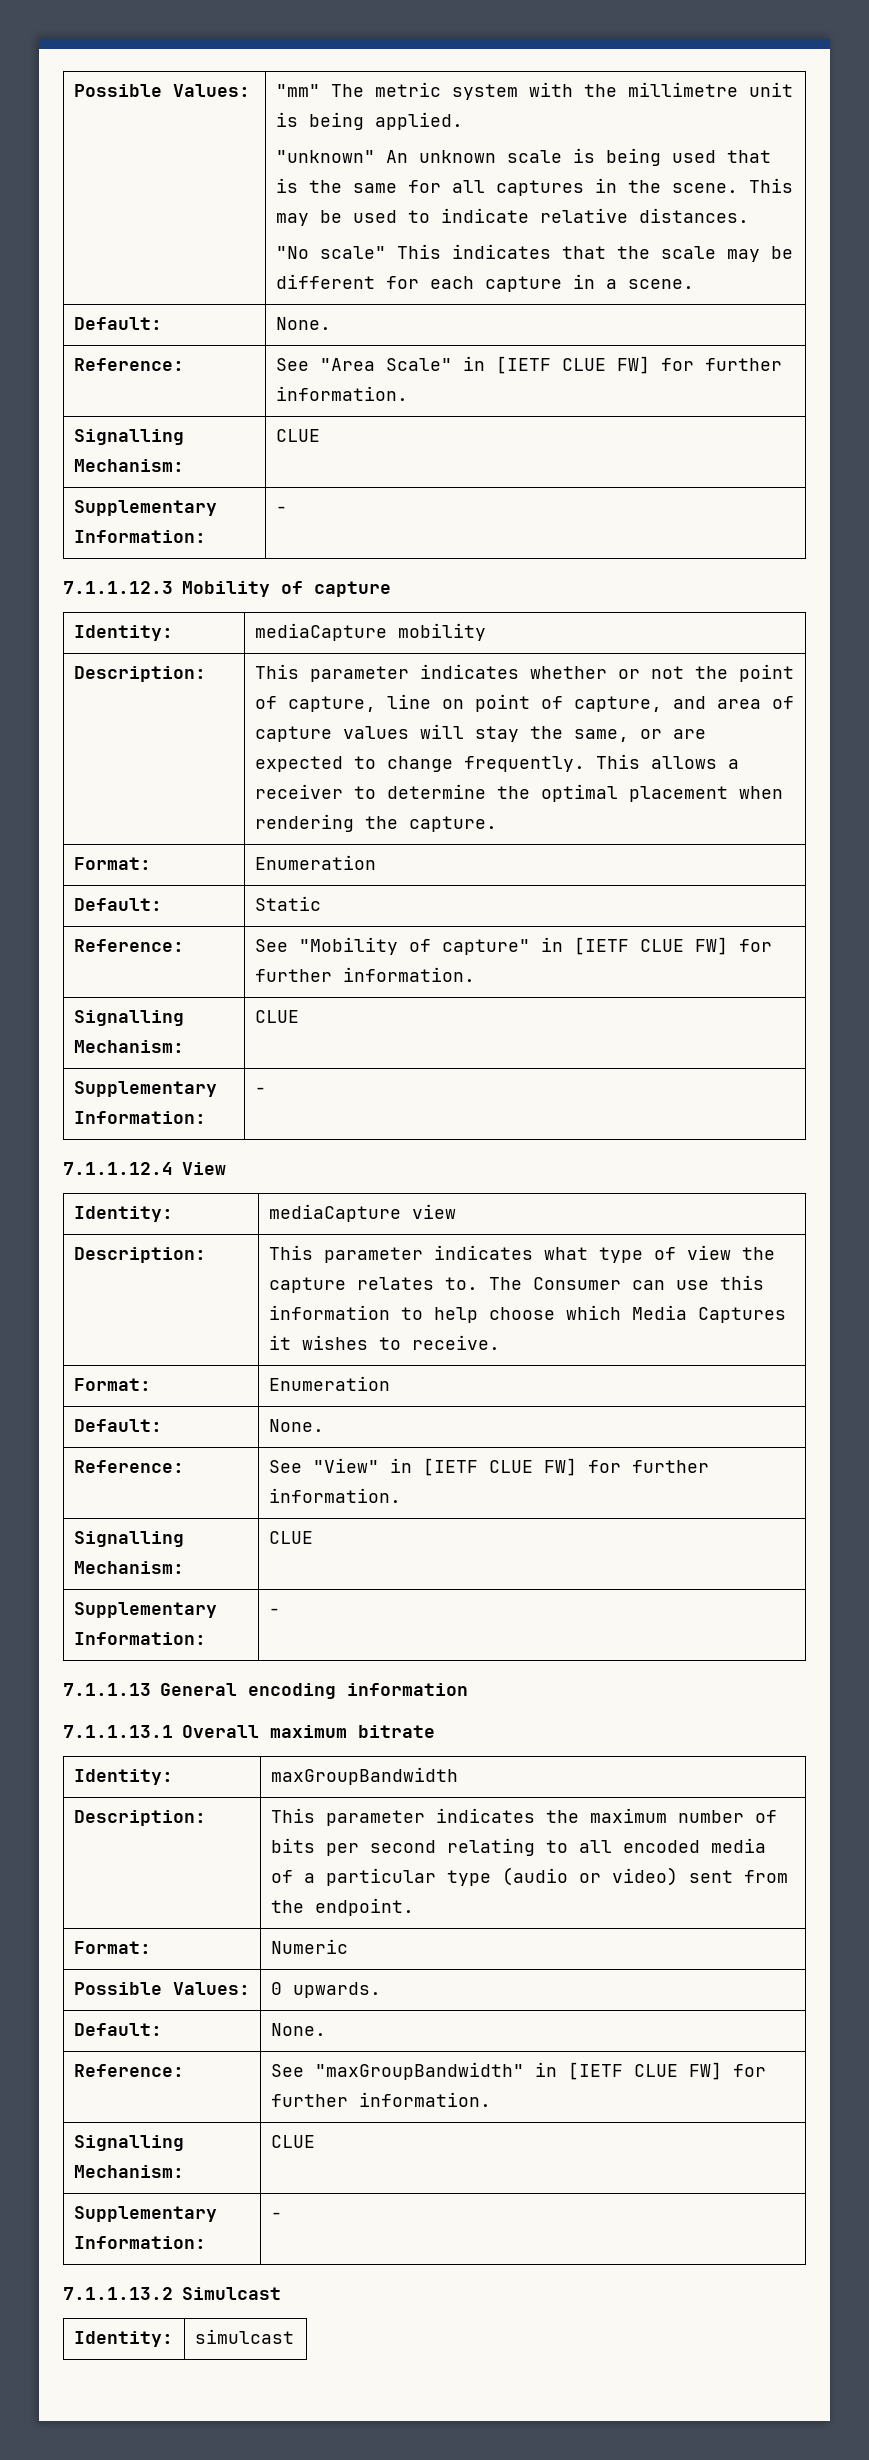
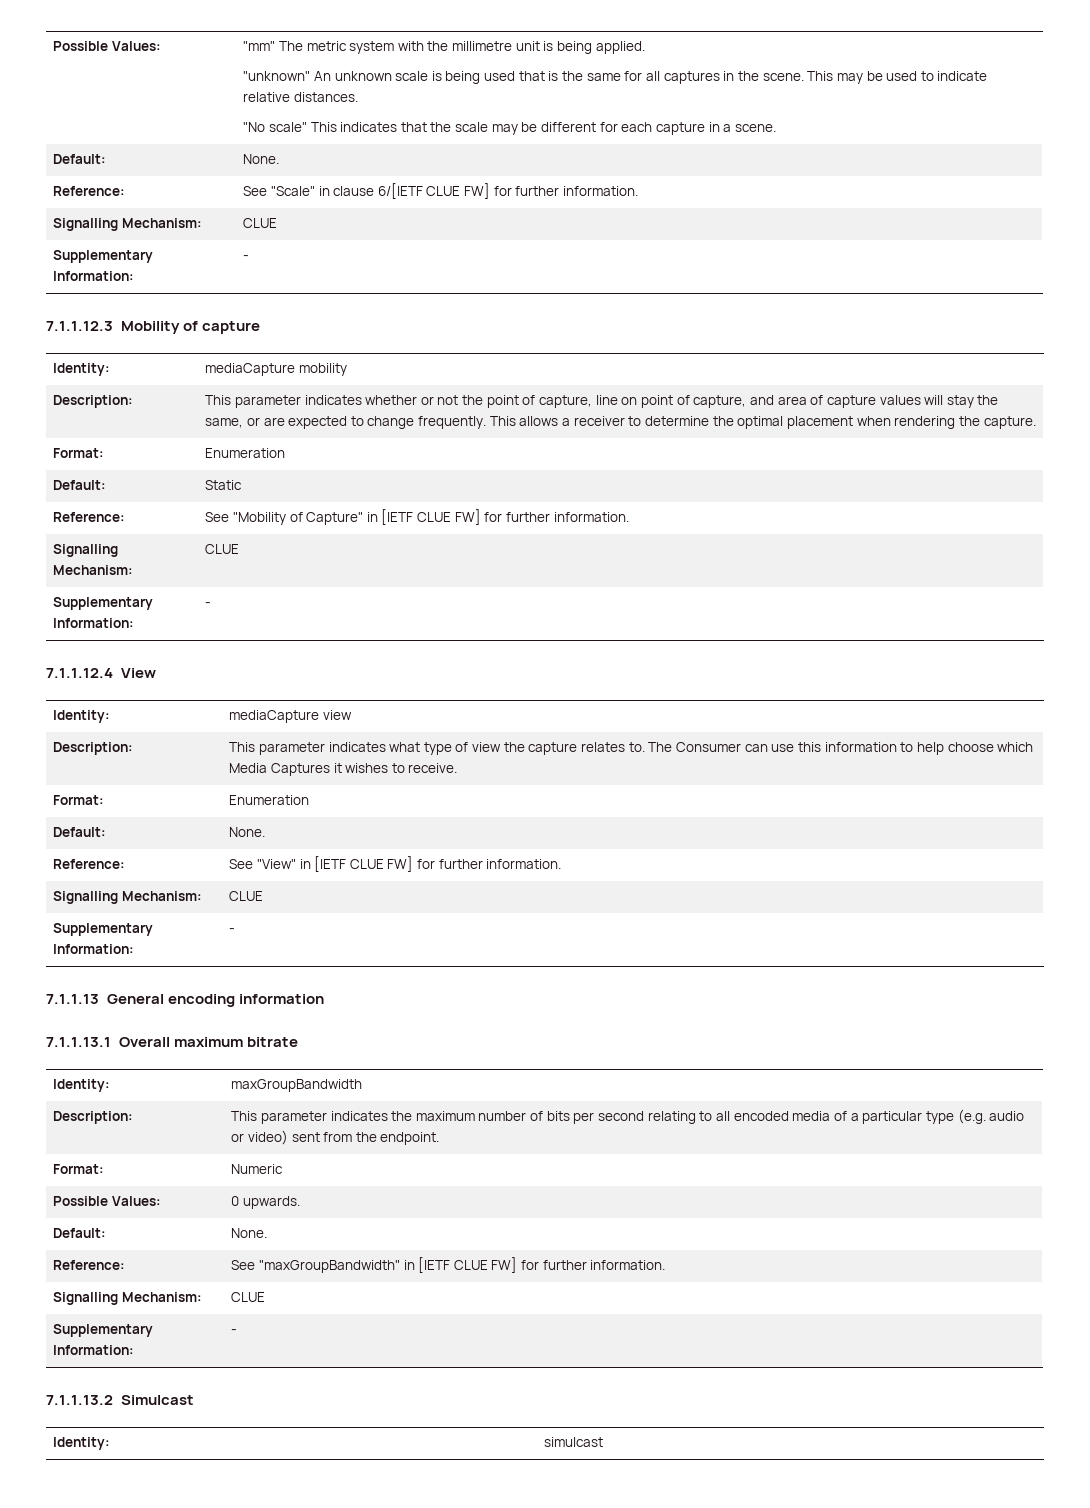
- Reference: | See "Area Scale" in [IETF CLUE FW] for further information.
+ Reference: | See "Scale" in clause 6/[IETF CLUE FW] for further information.
- Reference: | See "Mobility of capture" in [IETF CLUE FW] for further information.
+ Reference: | See "Mobility of Capture" in [IETF CLUE FW] for further information.
- Description: | This parameter indicates the maximum number of bits per second relating to all encoded media of a particular type (audio or video) sent from the endpoint.
+ Description: | This parameter indicates the maximum number of bits per second relating to all encoded media of a particular type (e.g. audio or video) sent from the endpoint.

